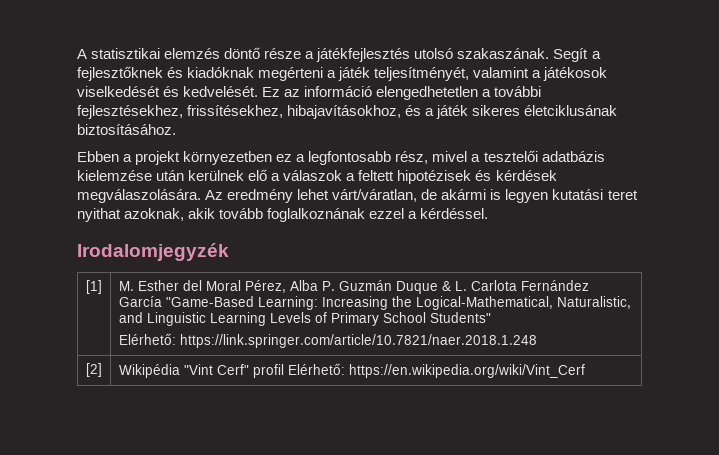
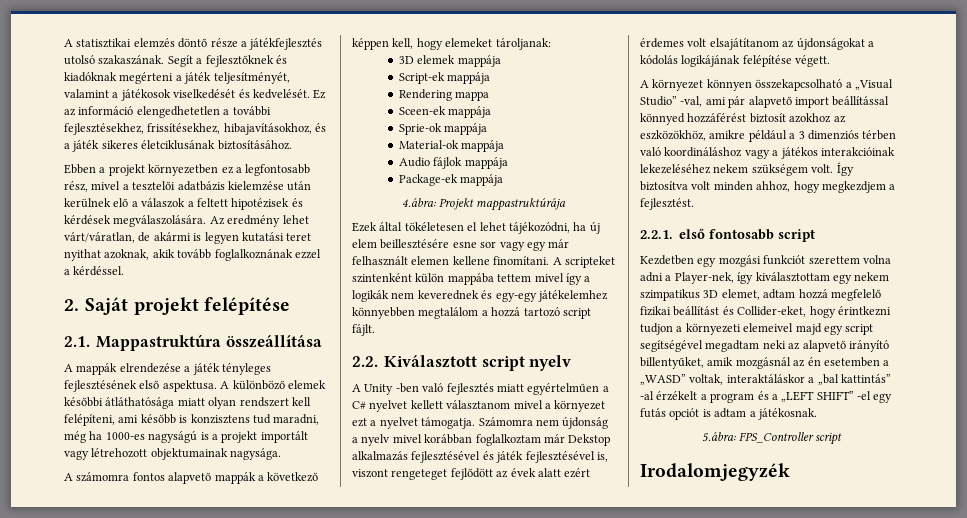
+ 2. Saját projekt felépítése
+ 2.1. Mappastruktúra összeállítása
+ A mappák elrendezése a játék tényleges fejlesztésének első aspektusa. A különböző elemek későbbi átláthatósága miatt olyan rendszert kell felépíteni, ami később is konzisztens tud maradni, még ha 1000-es nagyságú is a projekt importált vagy létrehozott objektumainak nagysága.
+ A számomra fontos alapvető mappák a következő képpen kell, hogy elemeket tároljanak:
+ 3D elemek mappája
+ Script-ek mappája
+ Rendering mappa
+ Sceen-ek mappája
+ Sprie-ok mappája
+ Material-ok mappája
+ Audio fájlok mappája
+ Package-ek mappája
+ 4.ábra: Projekt mappastruktúrája
+ Ezek által tökéletesen el lehet tájékozódni, ha új elem beillesztésére esne sor vagy egy már felhasznált elemen kellene finomítani. A scripteket szintenként külön mappába tettem mivel így a logikák nem keverednek és egy-egy játékelemhez könnyebben megtalálom a hozzá tartozó script fájlt.
+ 2.2. Kiválasztott script nyelv
+ A Unity -ben való fejlesztés miatt egyértelműen a C# nyelvet kellett választanom mivel a környezet ezt a nyelvet támogatja. Számomra nem újdonság a nyelv mivel korábban foglalkoztam már Dekstop alkalmazás fejlesztésével és játék fejlesztésével is, viszont rengeteget fejlődött az évek alatt ezért érdemes volt elsajátítanom az újdonságokat a kódolás logikájának felépítése végett.
+ A környezet könnyen összekapcsolható a „Visual Studio” -val, ami pár alapvető import beállítással könnyed hozzáférést biztosít azokhoz az eszközökhöz, amikre például a 3 dimenziós térben való koordináláshoz vagy a játékos interakcióinak lekezeléséhez nekem szükségem volt. Így biztosítva volt minden ahhoz, hogy megkezdjem a fejlesztést.
+ 2.2.1. első fontosabb script
+ Kezdetben egy mozgási funkciót szerettem volna adni a Player-nek, így kiválasztottam egy nekem szimpatikus 3D elemet, adtam hozzá megfelelő fizikai beállítást és Collider-eket, hogy érintkezni tudjon a környezeti elemeivel majd egy script segítségével megadtam neki az alapvető irányító billentyűket, amik mozgásnál az én esetemben a „WASD” voltak, interaktáláskor a „bal kattintás” -al érzékelt a program és a „LEFT SHIFT” -el egy futás opciót is adtam a játékosnak.
+ 5.ábra: FPS_Controller script
  Irodalomjegyzék
- [1] | M. Esther del Moral Pérez, Alba P. Guzmán Duque & L. Carlota Fernández García "Game-Based Learning: Increasing the Logical-Mathematical, Naturalistic, and Linguistic Learning Levels of Primary School Students"
- Elérhető: https://link.springer.com/article/10.7821/naer.2018.1.248
- [2] | Wikipédia "Vint Cerf" profil Elérhető: https://en.wikipedia.org/wiki/Vint_Cerf

